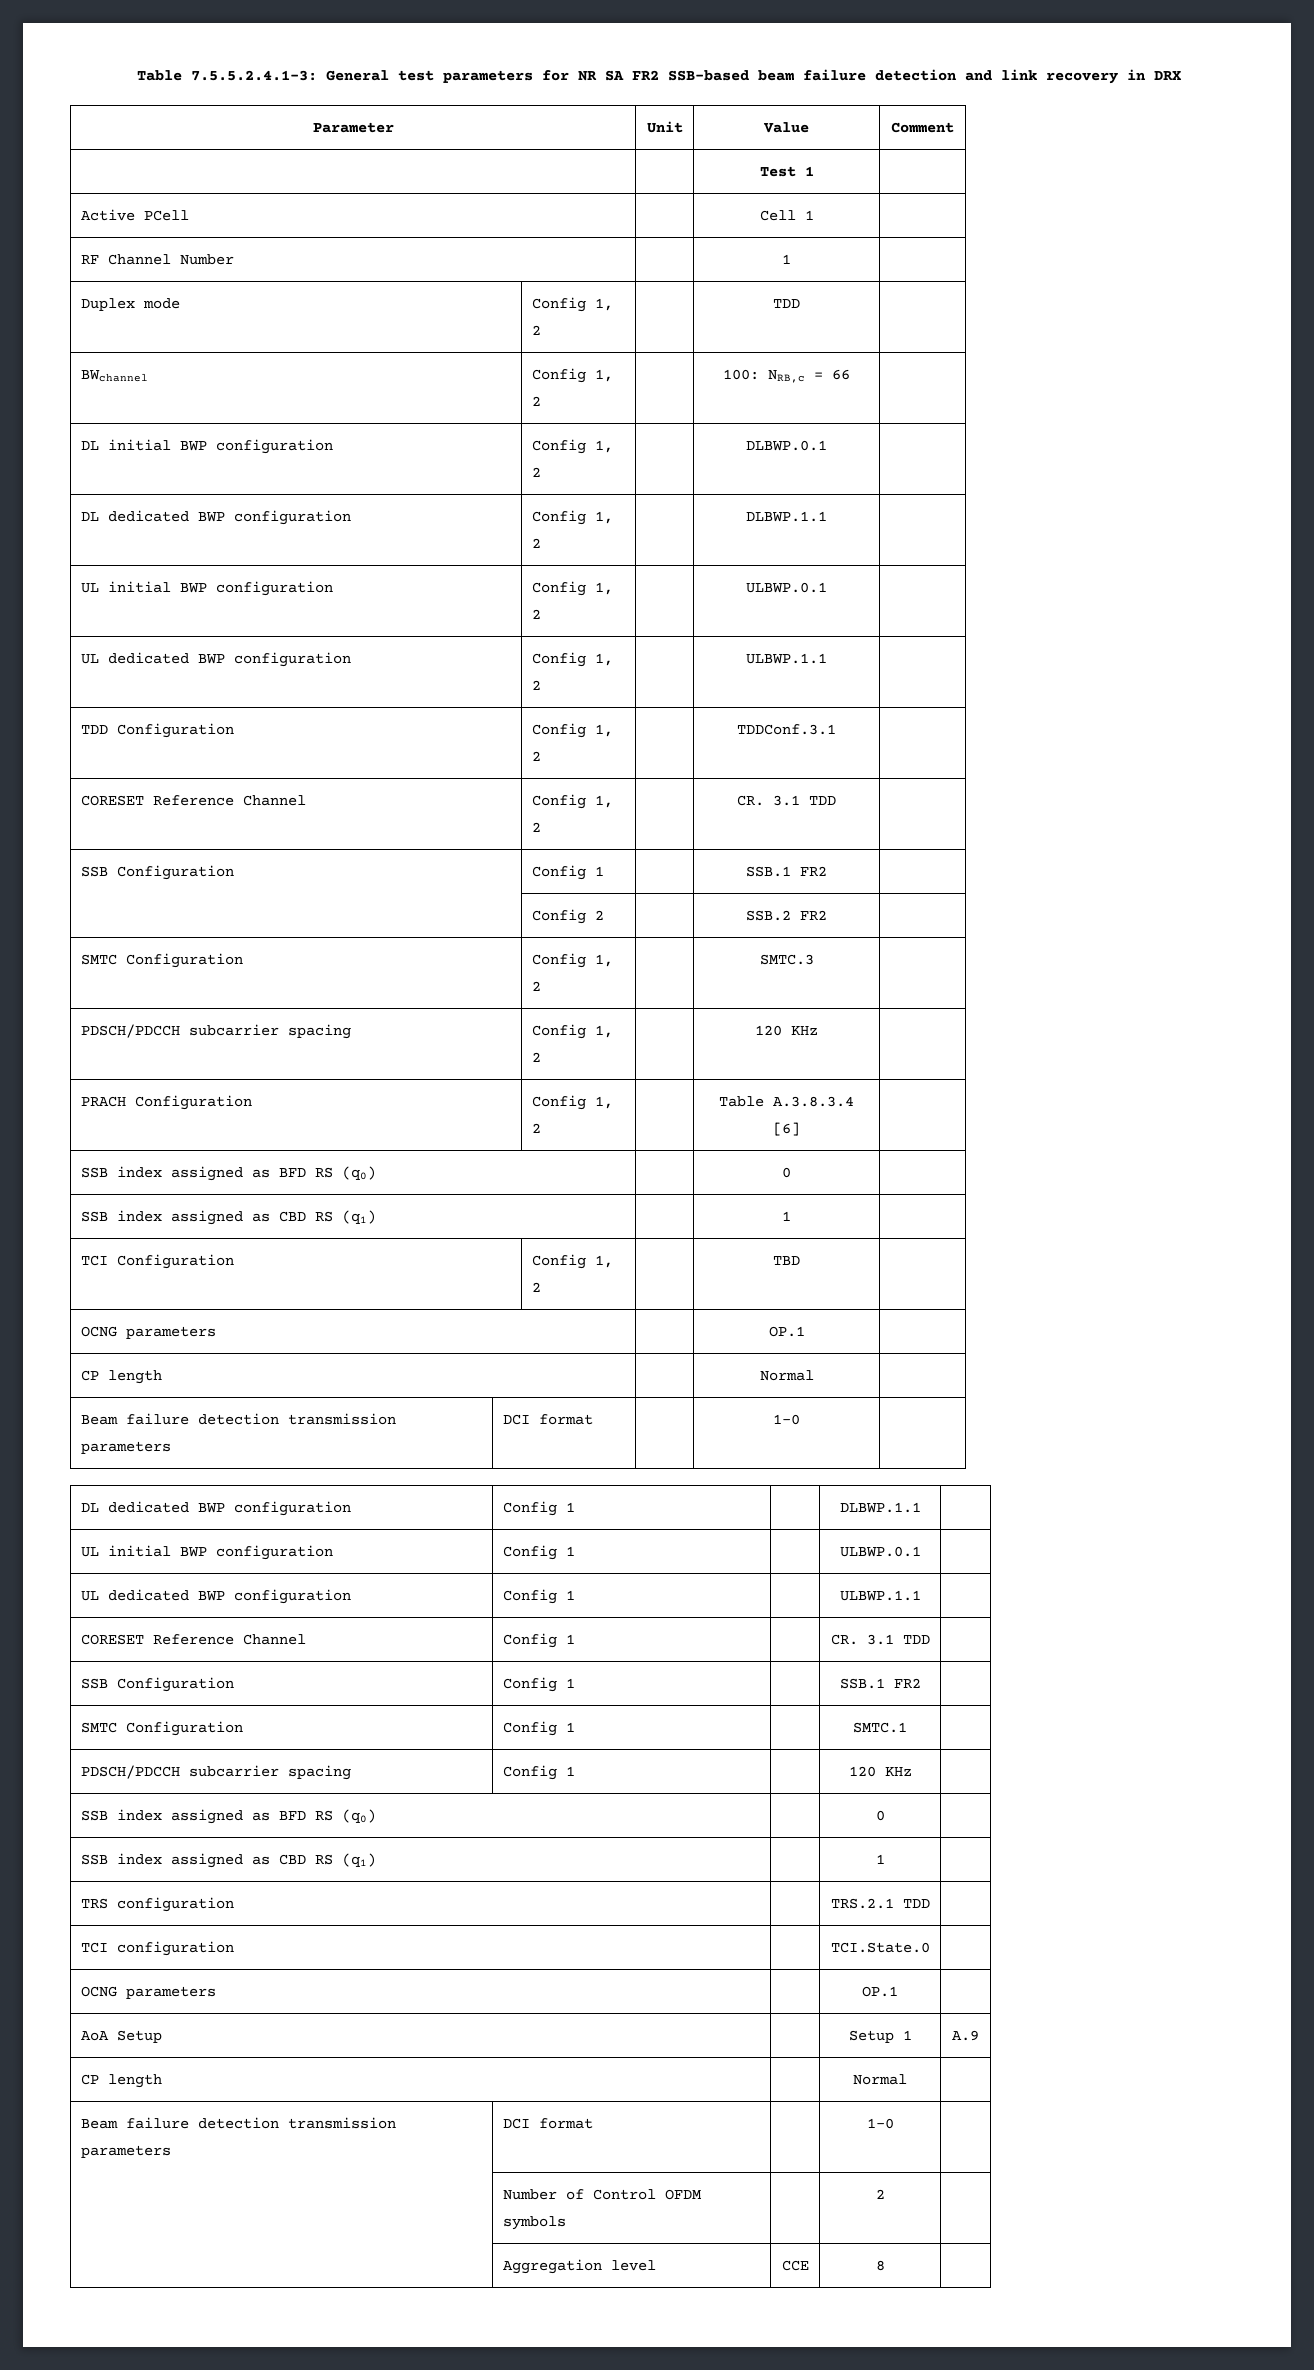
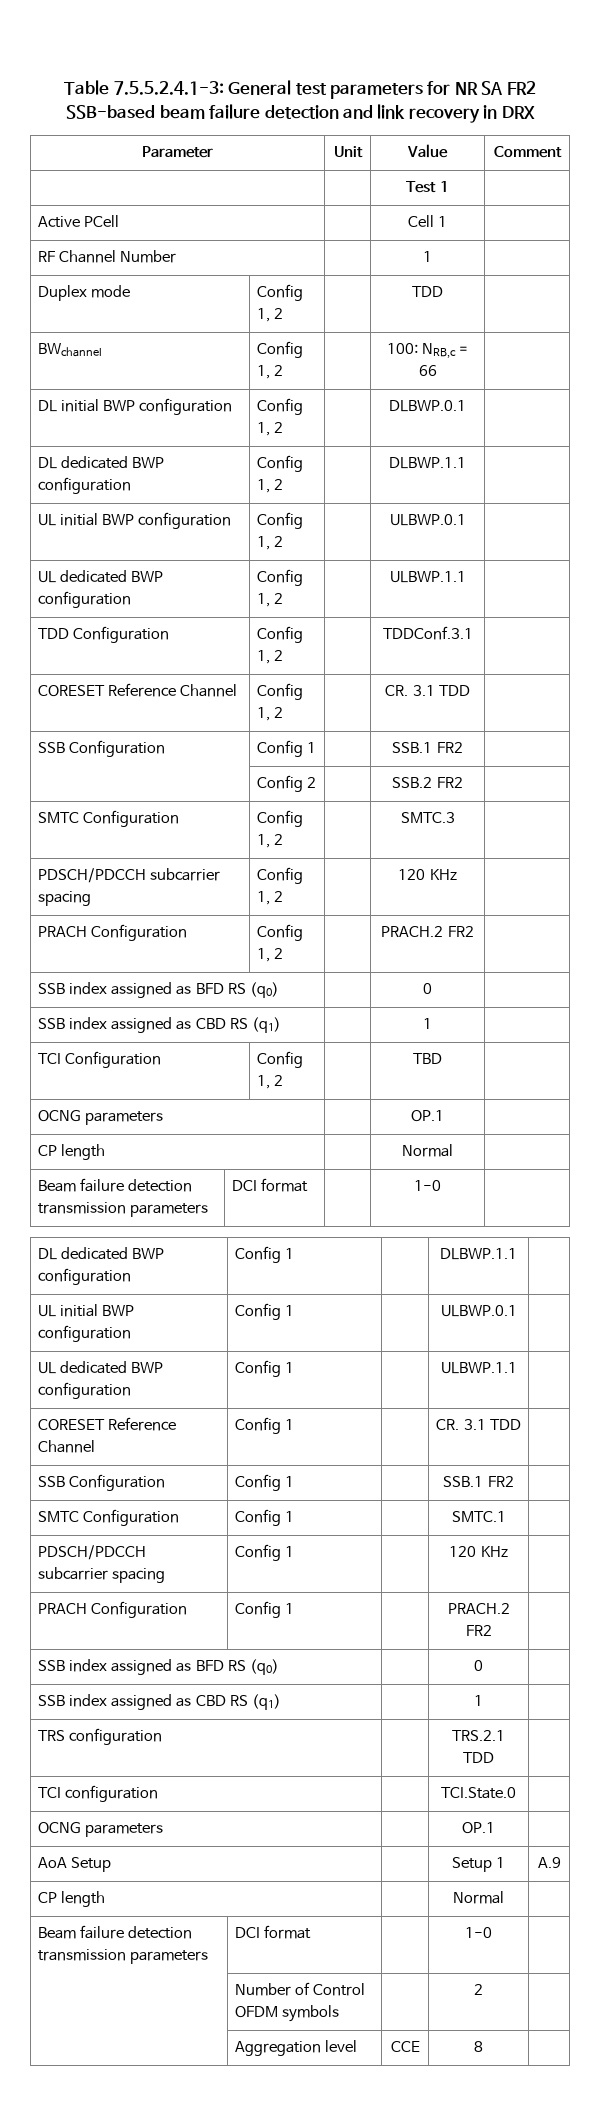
- PRACH Configuration | Config 1, 2 | | Table A.3.8.3.4 [6] |
+ PRACH Configuration | Config 1, 2 | | PRACH.2 FR2 |
+ PRACH Configuration | Config 1 | | PRACH.2 FR2 |

